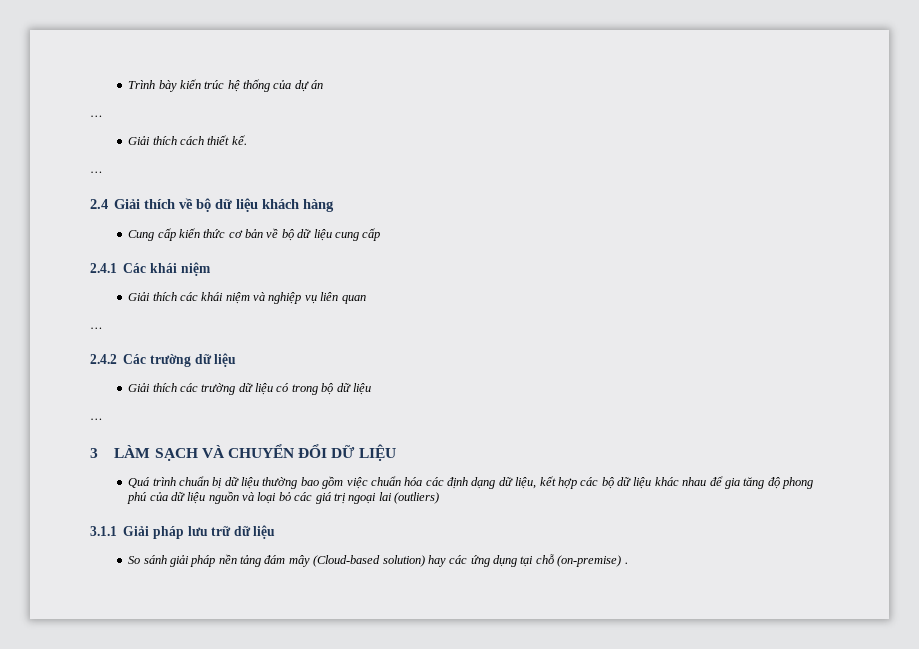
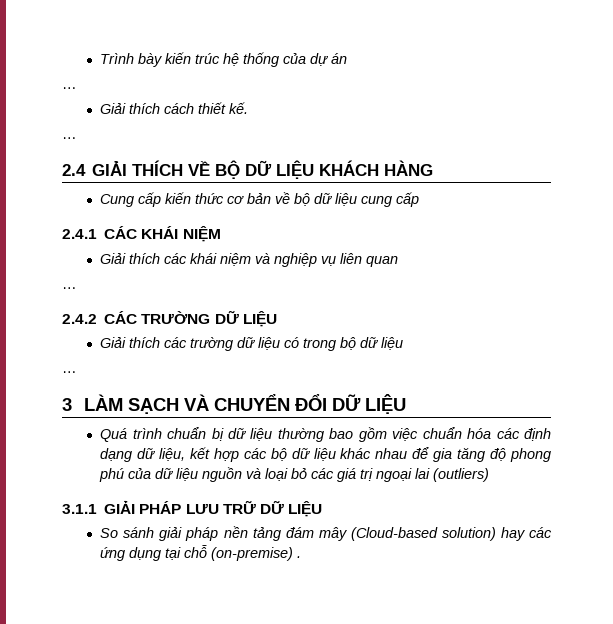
- 2.4 Giải thích về bộ dữ liệu khách hàng
+ 2.4 GIẢI THÍCH VỀ BỘ DỮ LIỆU KHÁCH HÀNG
- 2.4.1 Các khái niệm
+ 2.4.1 CÁC KHÁI NIỆM
- 2.4.2 Các trường dữ liệu
+ 2.4.2 CÁC TRƯỜNG DỮ LIỆU
- 3.1.1 Giải pháp lưu trữ dữ liệu
+ 3.1.1 GIẢI PHÁP LƯU TRỮ DỮ LIỆU

